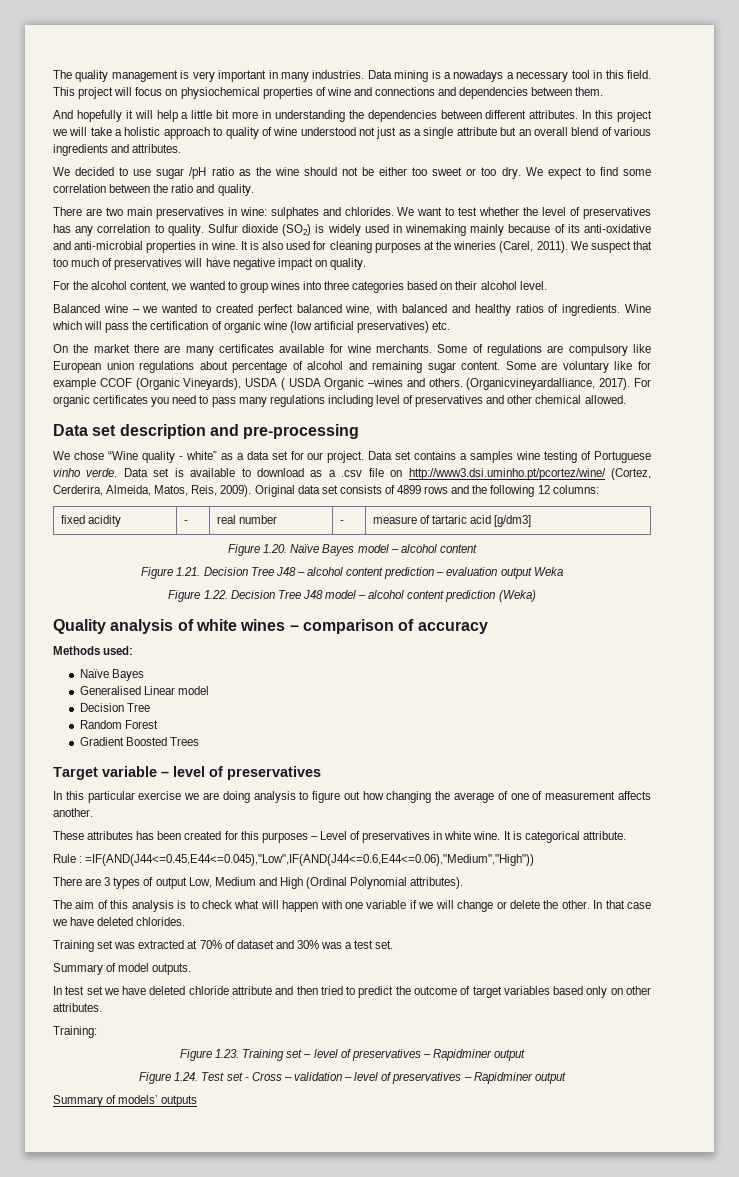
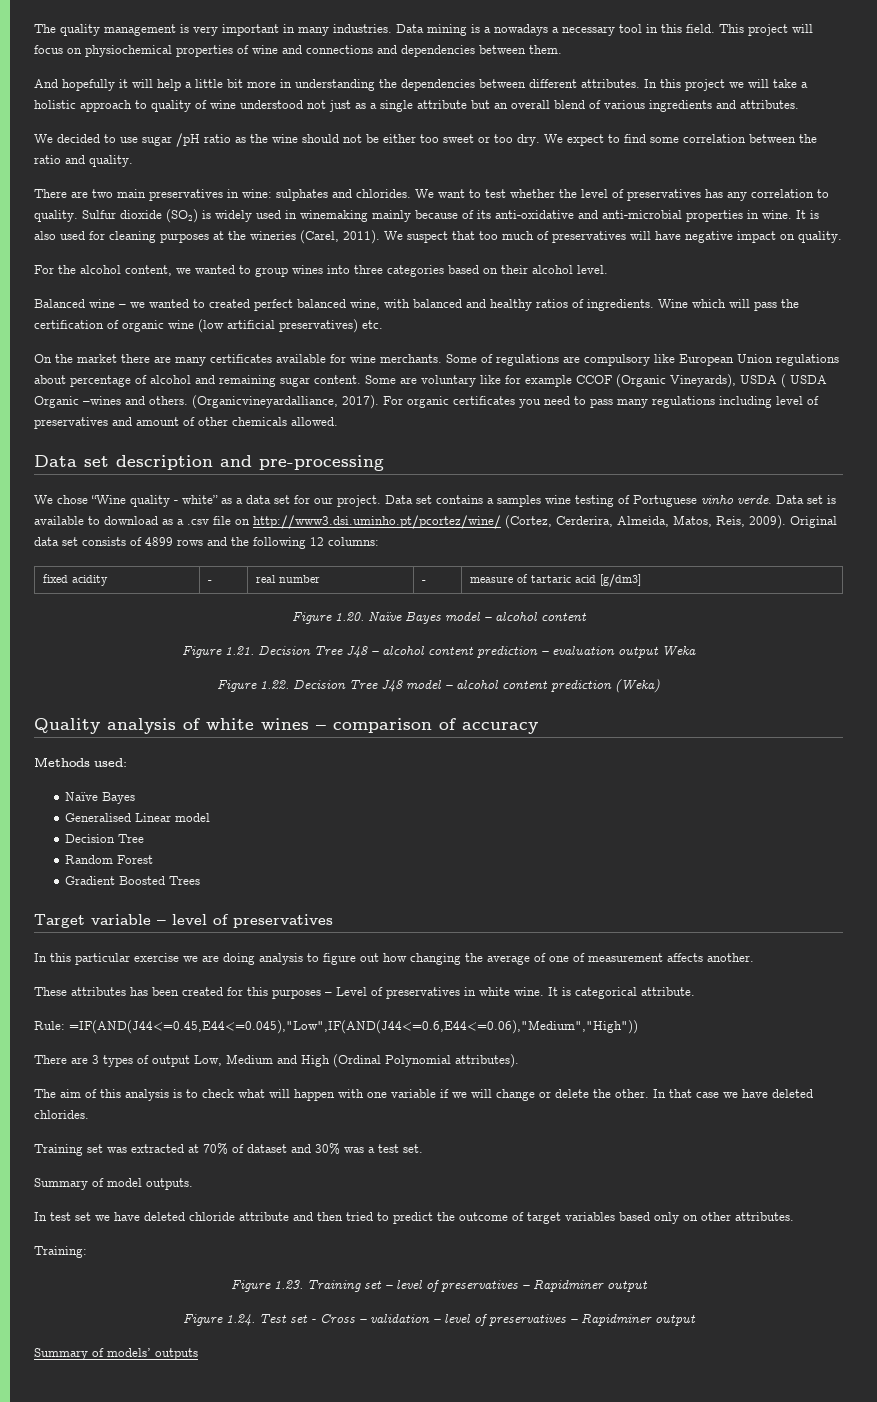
- Some of regulations are compulsory like European union regulations about percentage of alcohol and remaining sugar content.
+ Some of regulations are compulsory like European Union regulations about percentage of alcohol and remaining sugar content.
- For organic certificates you need to pass many regulations including level of preservatives and other chemical allowed.
+ For organic certificates you need to pass many regulations including level of preservatives and amount of other chemicals allowed.
- Rule : =IF(AND(J44<=0.45,E44<=0.045),"Low",IF(AND(J44<=0.6,E44<=0.06),"Medium","High"))
+ Rule: =IF(AND(J44<=0.45,E44<=0.045),"Low",IF(AND(J44<=0.6,E44<=0.06),"Medium","High"))

